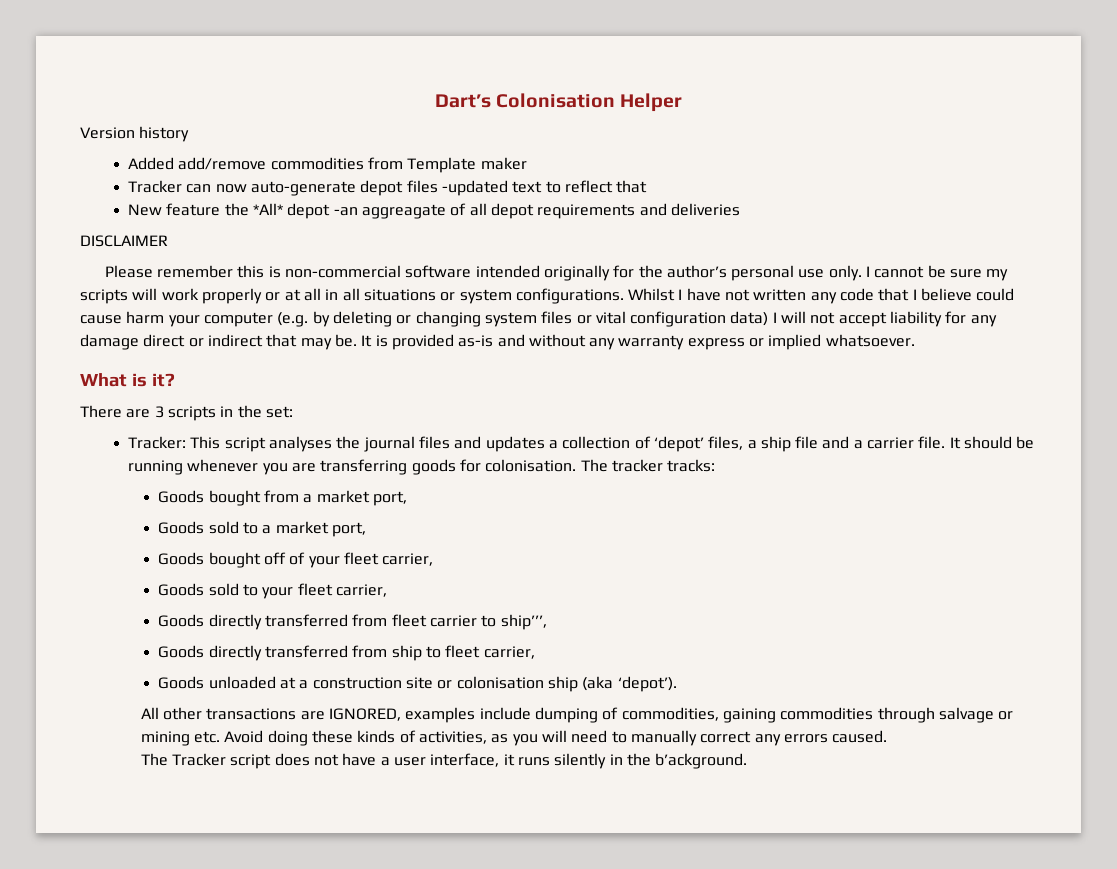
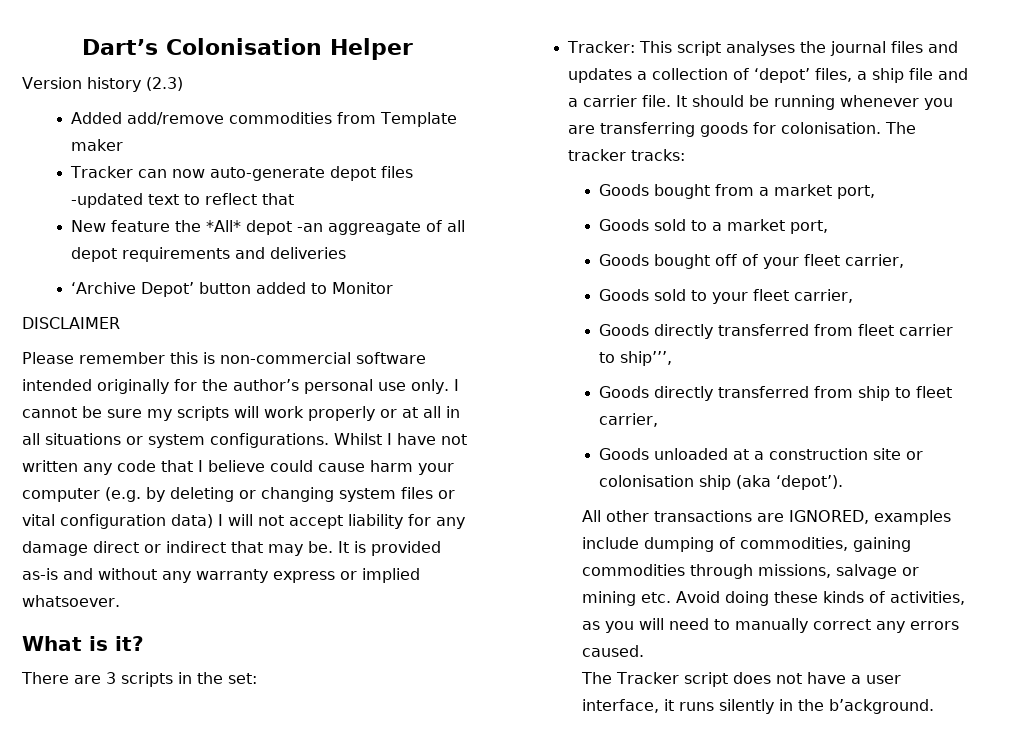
- Version history
+ Version history (2.3)
+ ‘Archive Depot’ button added to Monitor
- All other transactions are IGNORED, examples include dumping of commodities, gaining commodities through salvage or mining etc. Avoid doing these kinds of activities, as you will need to manually correct any errors caused.
+ All other transactions are IGNORED, examples include dumping of commodities, gaining commodities through missions, salvage or mining etc. Avoid doing these kinds of activities, as you will need to manually correct any errors caused.

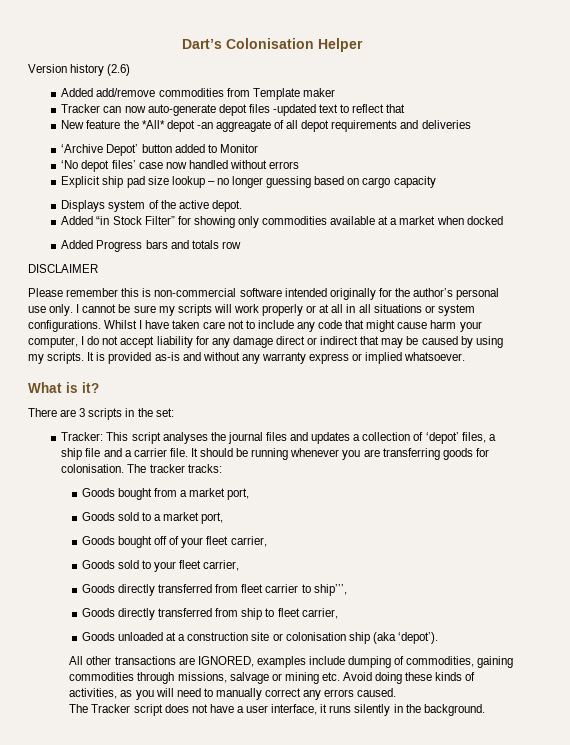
- Version history (2.3)
+ Version history (2.6)
+ ‘No depot files’ case now handled without errors
+ Explicit ship pad size lookup – no longer guessing based on cargo capacity
+ Displays system of the active depot.
+ Added “in Stock Filter” for showing only commodities available at a market when docked
+ Added Progress bars and totals row
- Whilst I have not written any code that I believe could cause harm your computer (e.g. by deleting or changing system files or vital configuration data) I will not accept liability for any damage direct or indirect that may be.
+ Whilst I have taken care not to include any code that might cause harm your computer, I do not accept liability for any damage direct or indirect that may be caused by using my scripts.
- The Tracker script does not have a user interface, it runs silently in the b’ackground.
+ The Tracker script does not have a user interface, it runs silently in the background.

